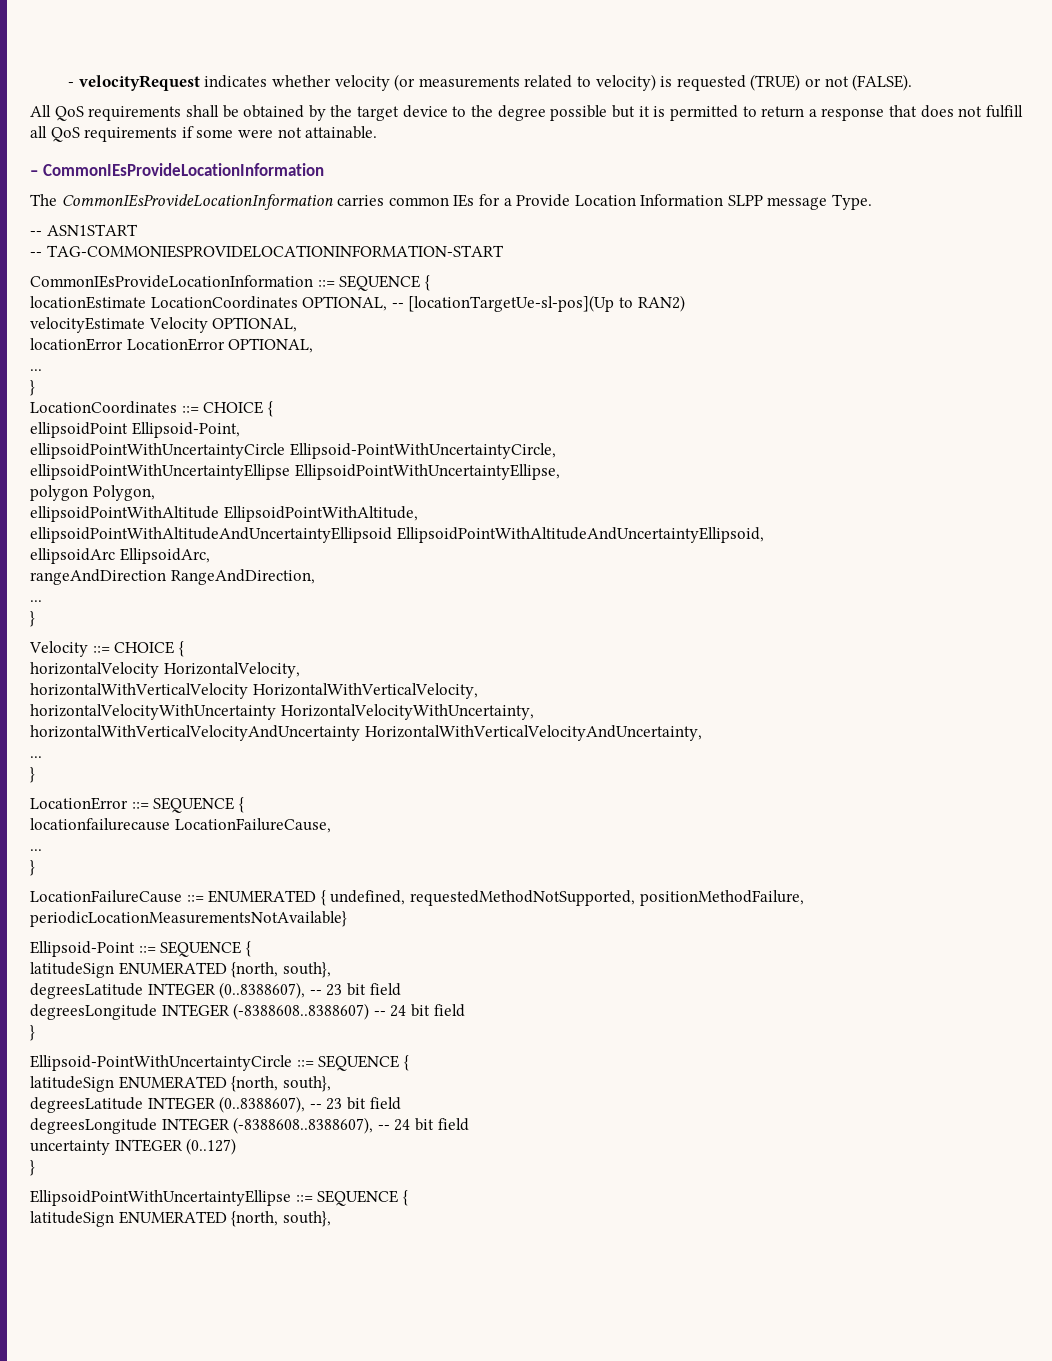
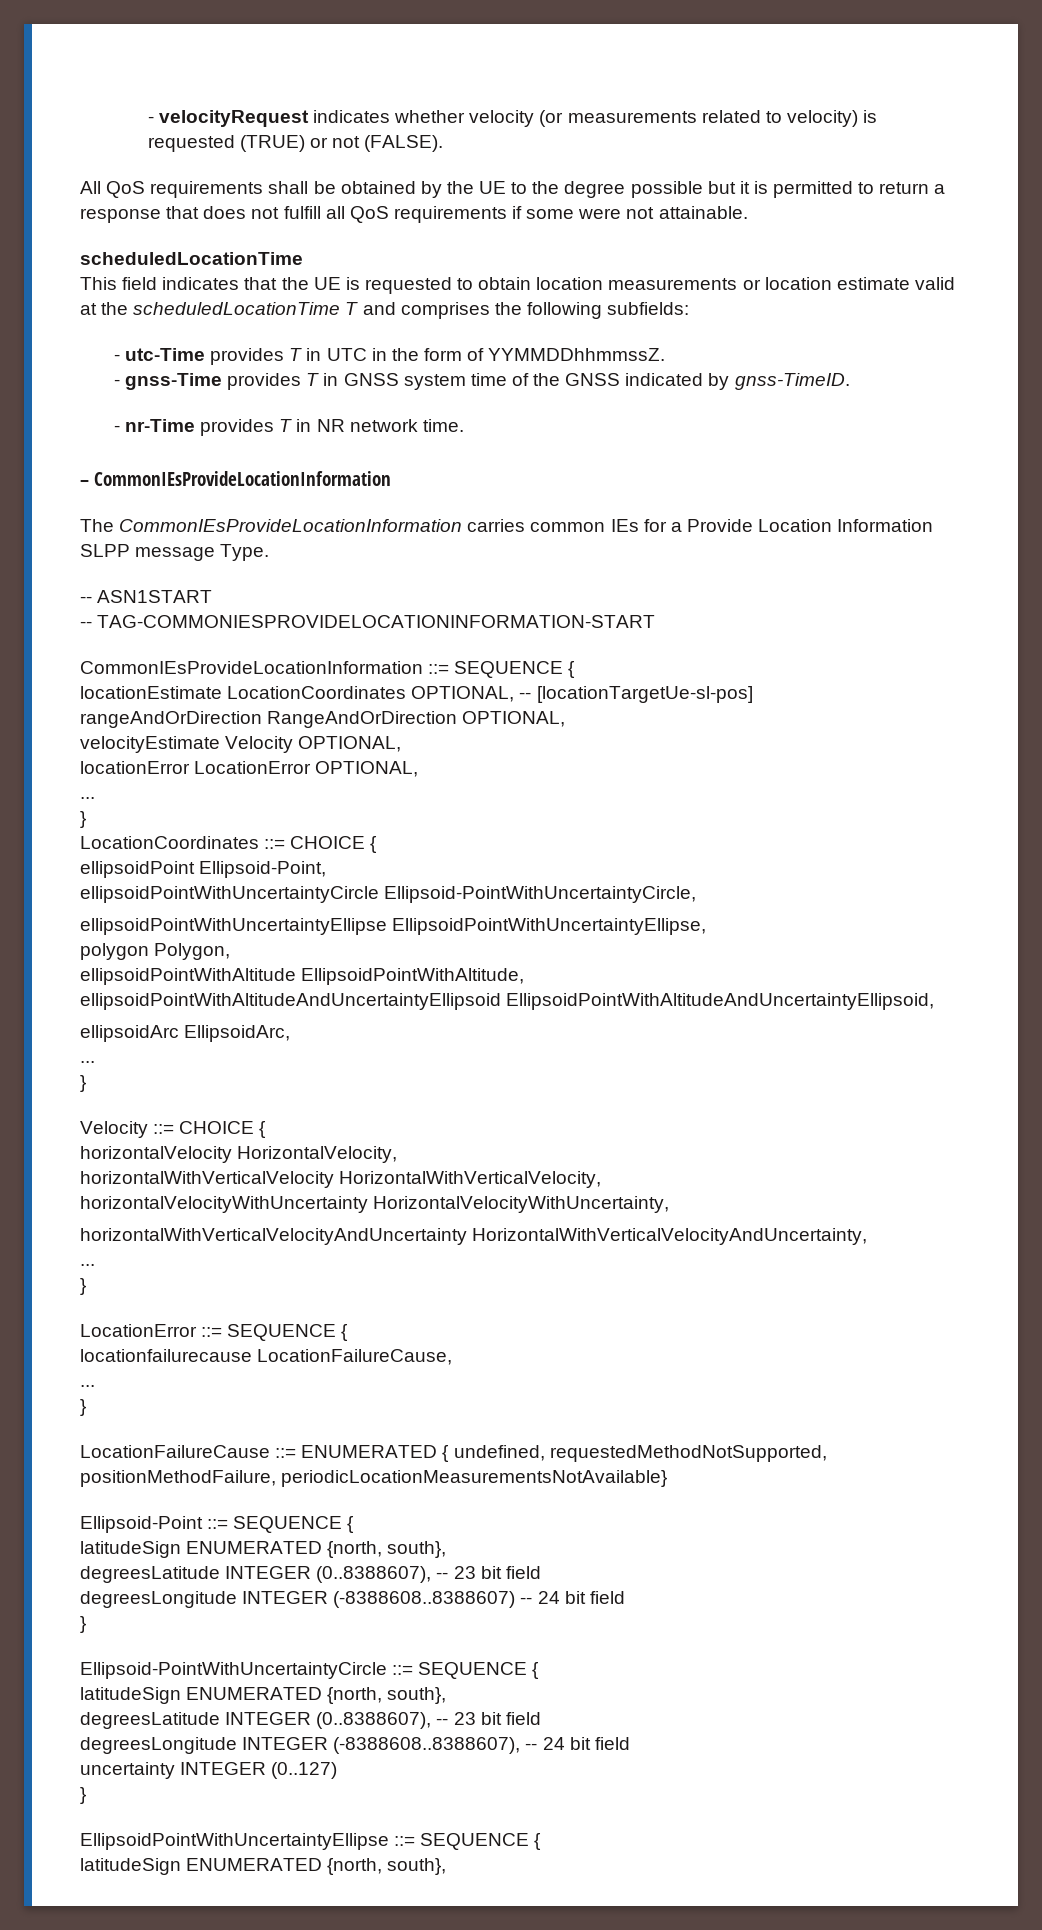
- All QoS requirements shall be obtained by the target device to the degree possible but it is permitted to return a response that does not fulfill all QoS requirements if some were not attainable.
+ All QoS requirements shall be obtained by the UE to the degree possible but it is permitted to return a response that does not fulfill all QoS requirements if some were not attainable.
+ scheduledLocationTime
+ This field indicates that the UE is requested to obtain location measurements or location estimate valid at the scheduledLocationTime T and comprises the following subfields:
+ - utc-Time provides T in UTC in the form of YYMMDDhhmmssZ.
+ - gnss-Time provides T in GNSS system time of the GNSS indicated by gnss-TimeID.
+ - nr-Time provides T in NR network time.
- locationEstimate LocationCoordinates OPTIONAL, -- [locationTargetUe-sl-pos](Up to RAN2)
+ locationEstimate LocationCoordinates OPTIONAL, -- [locationTargetUe-sl-pos]
+ rangeAndOrDirection RangeAndOrDirection OPTIONAL,
- rangeAndDirection RangeAndDirection,

